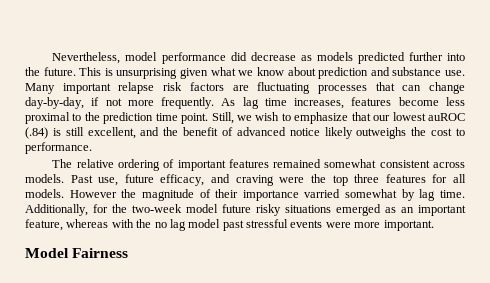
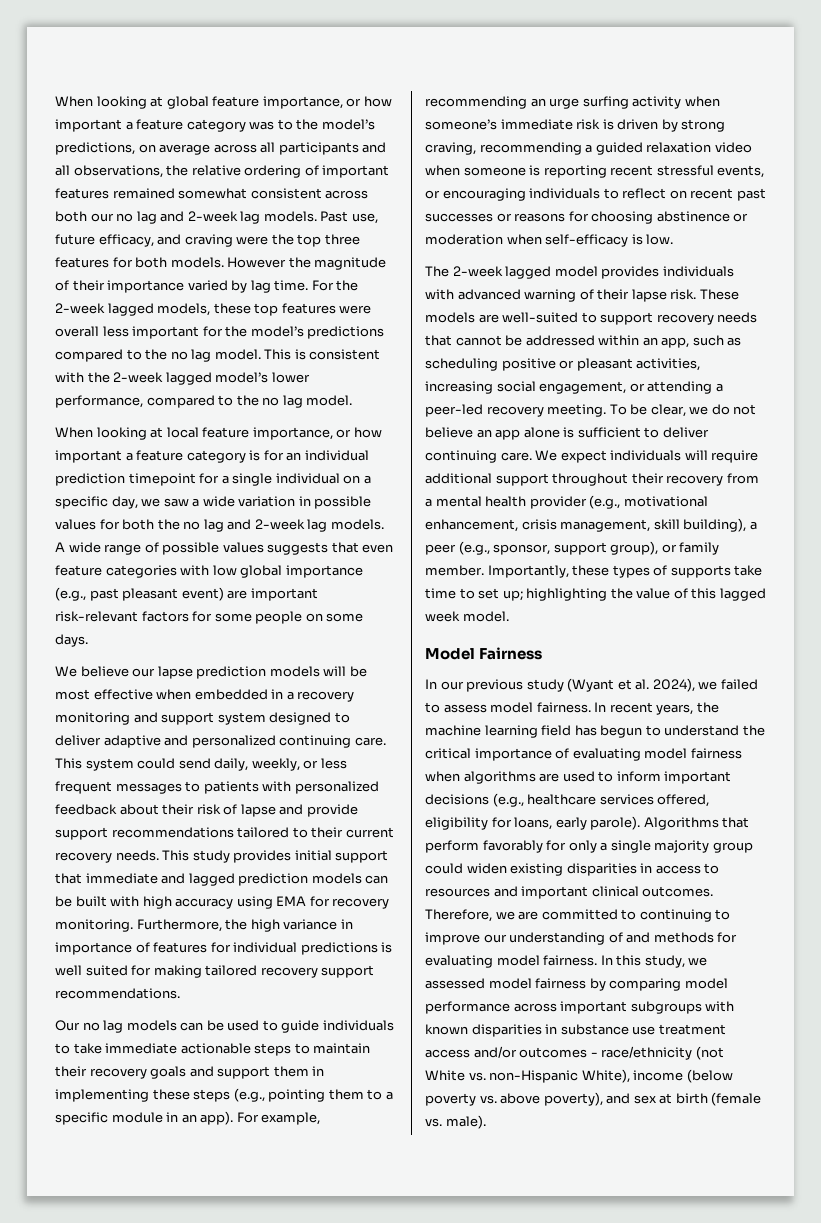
- Nevertheless, model performance did decrease as models predicted further into the future. This is unsurprising given what we know about prediction and substance use. Many important relapse risk factors are fluctuating processes that can change day-by-day, if not more frequently. As lag time increases, features become less proximal to the prediction time point. Still, we wish to emphasize that our lowest auROC (.84) is still excellent, and the benefit of advanced notice likely outweighs the cost to performance.
- The relative ordering of important features remained somewhat consistent across models.
+ When looking at global feature importance, or how important a feature category was to the model’s predictions, on average across all participants and all observations, the relative ordering of important features remained somewhat consistent across both our no lag and 2-week lag models.
- Past use, future efficacy, and craving were the top three features for all models.
+ Past use, future efficacy, and craving were the top three features for both models.
- However the magnitude of their importance varried somewhat by lag time.
+ However the magnitude of their importance varied by lag time.
- Additionally, for the two-week model future risky situations emerged as an important feature, whereas with the no lag model past stressful events were more important.
+ For the 2-week lagged models, these top features were overall less important for the model’s predictions compared to the no lag model. This is consistent with the 2-week lagged model’s lower performance, compared to the no lag model.
+ When looking at local feature importance, or how important a feature category is for an individual prediction timepoint for a single individual on a specific day, we saw a wide variation in possible values for both the no lag and 2-week lag models. A wide range of possible values suggests that even feature categories with low global importance (e.g., past pleasant event) are important risk-relevant factors for some people on some days.
+ We believe our lapse prediction models will be most effective when embedded in a recovery monitoring and support system designed to deliver adaptive and personalized continuing care. This system could send daily, weekly, or less frequent messages to patients with personalized feedback about their risk of lapse and provide support recommendations tailored to their current recovery needs. This study provides initial support that immediate and lagged prediction models can be built with high accuracy using EMA for recovery monitoring. Furthermore, the high variance in importance of features for individual predictions is well suited for making tailored recovery support recommendations.
+ Our no lag models can be used to guide individuals to take immediate actionable steps to maintain their recovery goals and support them in implementing these steps (e.g., pointing them to a specific module in an app). For example, recommending an urge surfing activity when someone’s immediate risk is driven by strong craving, recommending a guided relaxation video when someone is reporting recent stressful events, or encouraging individuals to reflect on recent past successes or reasons for choosing abstinence or moderation when self-efficacy is low.
+ The 2-week lagged model provides individuals with advanced warning of their lapse risk. These models are well-suited to support recovery needs that cannot be addressed within an app, such as scheduling positive or pleasant activities, increasing social engagement, or attending a peer-led recovery meeting. To be clear, we do not believe an app alone is sufficient to deliver continuing care. We expect individuals will require additional support throughout their recovery from a mental health provider (e.g., motivational enhancement, crisis management, skill building), a peer (e.g., sponsor, support group), or family member. Importantly, these types of supports take time to set up; highlighting the value of this lagged week model.
  Model Fairness
+ In our previous study (Wyant et al. 2024), we failed to assess model fairness. In recent years, the machine learning field has begun to understand the critical importance of evaluating model fairness when algorithms are used to inform important decisions (e.g., healthcare services offered, eligibility for loans, early parole). Algorithms that perform favorably for only a single majority group could widen existing disparities in access to resources and important clinical outcomes. Therefore, we are committed to continuing to improve our understanding of and methods for evaluating model fairness. In this study, we assessed model fairness by comparing model performance across important subgroups with known disparities in substance use treatment access and/or outcomes - race/ethnicity (not White vs. non-Hispanic White), income (below poverty vs. above poverty), and sex at birth (female vs. male).

